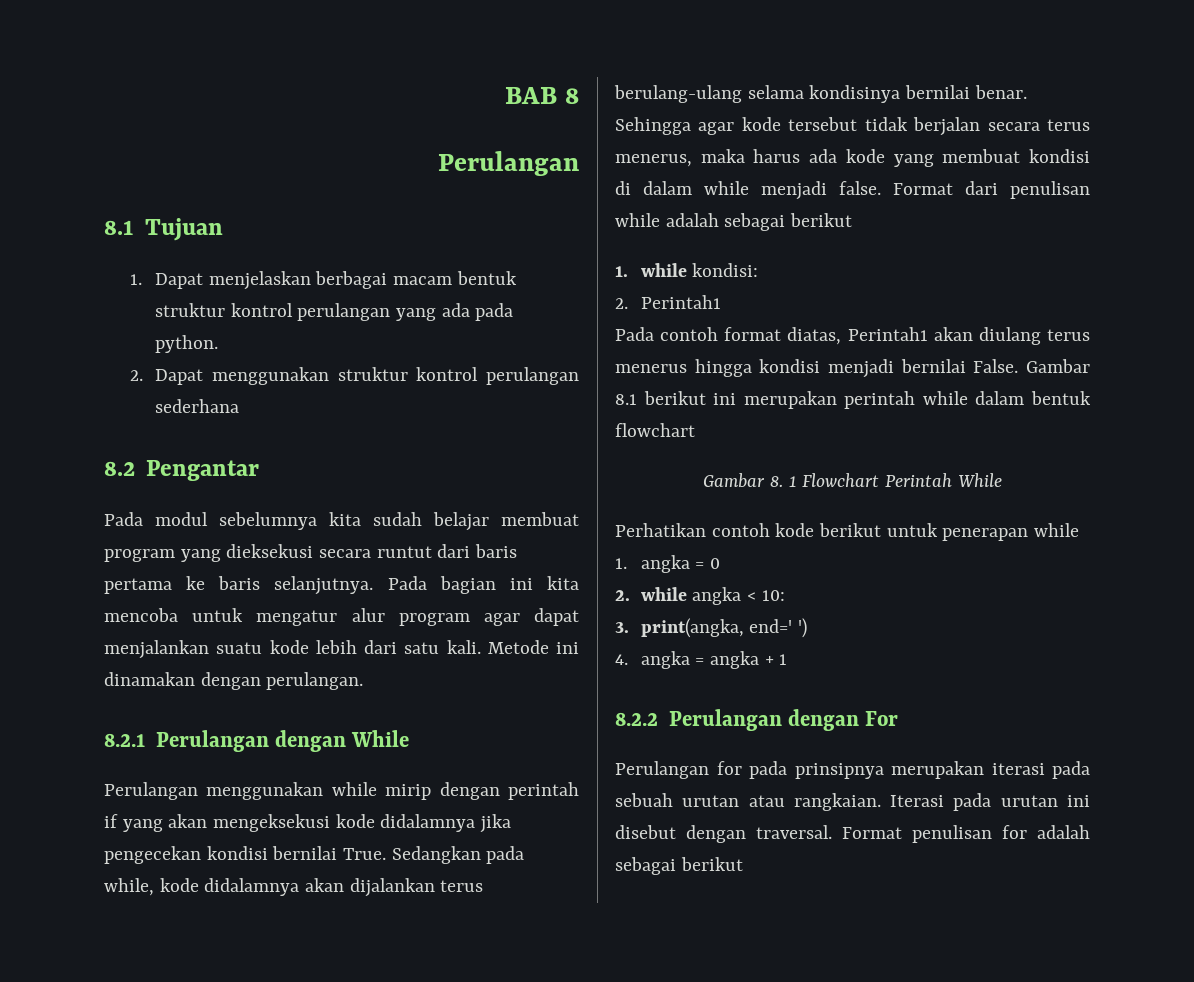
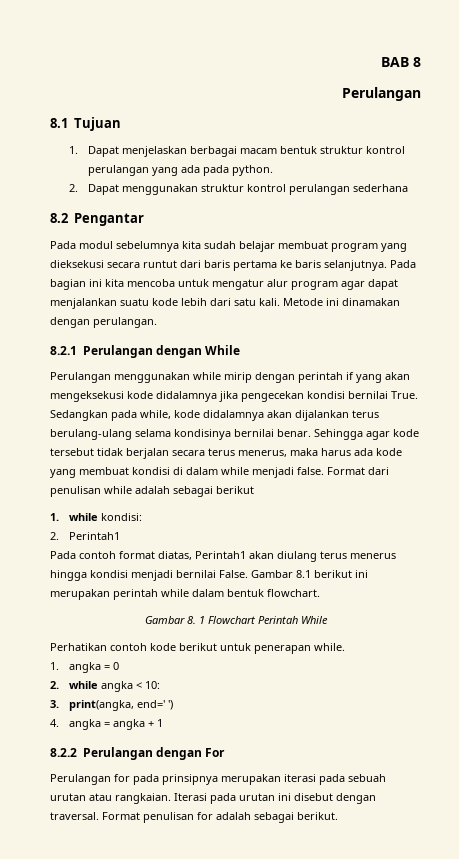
- Gambar 8.1 berikut ini merupakan perintah while dalam bentuk flowchart
+ Gambar 8.1 berikut ini merupakan perintah while dalam bentuk flowchart.
- Perhatikan contoh kode berikut untuk penerapan while
+ Perhatikan contoh kode berikut untuk penerapan while.
- Format penulisan for adalah sebagai berikut
+ Format penulisan for adalah sebagai berikut.

